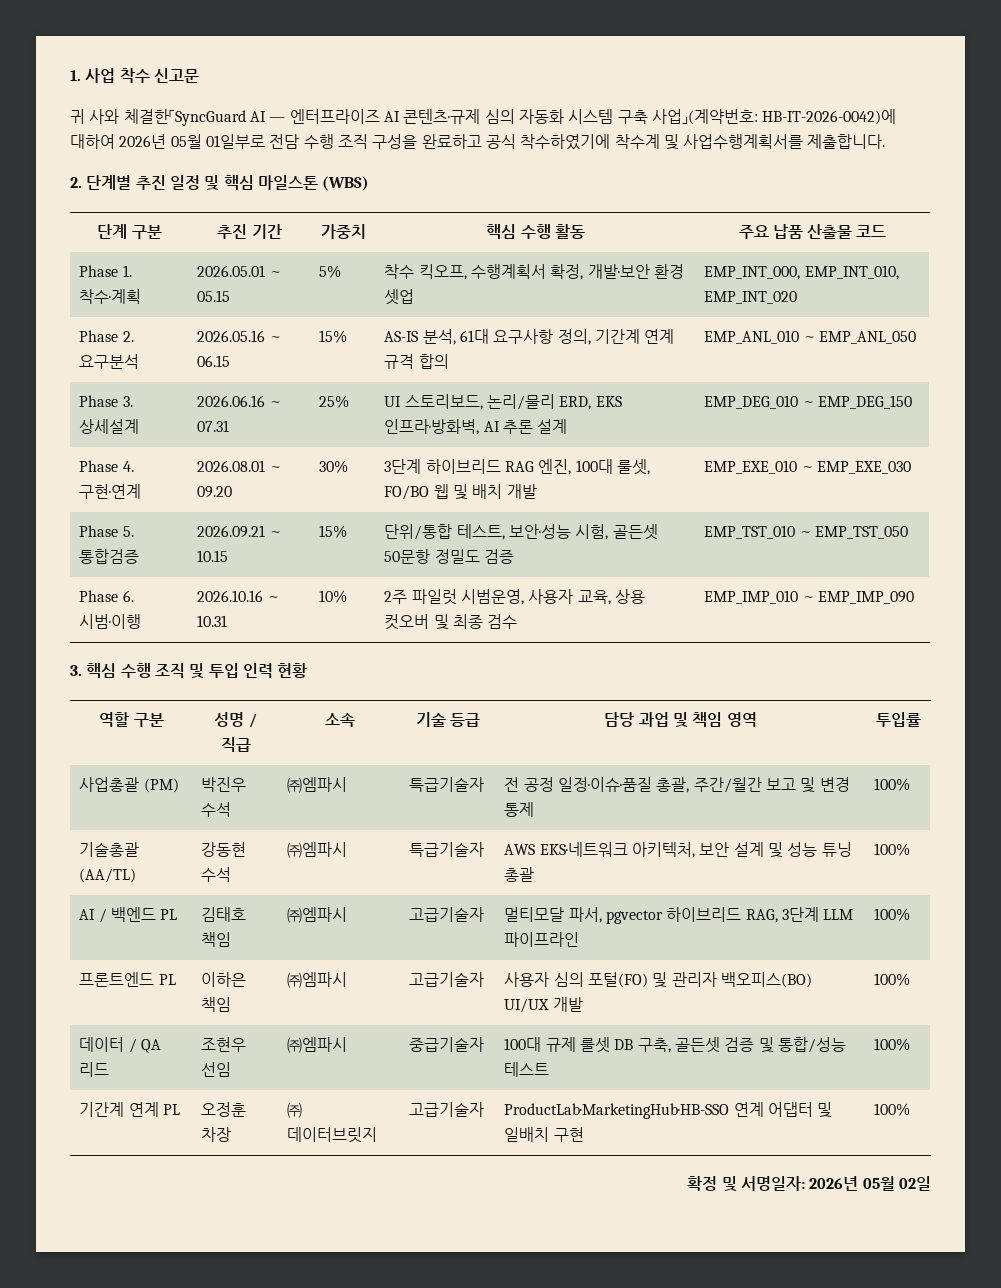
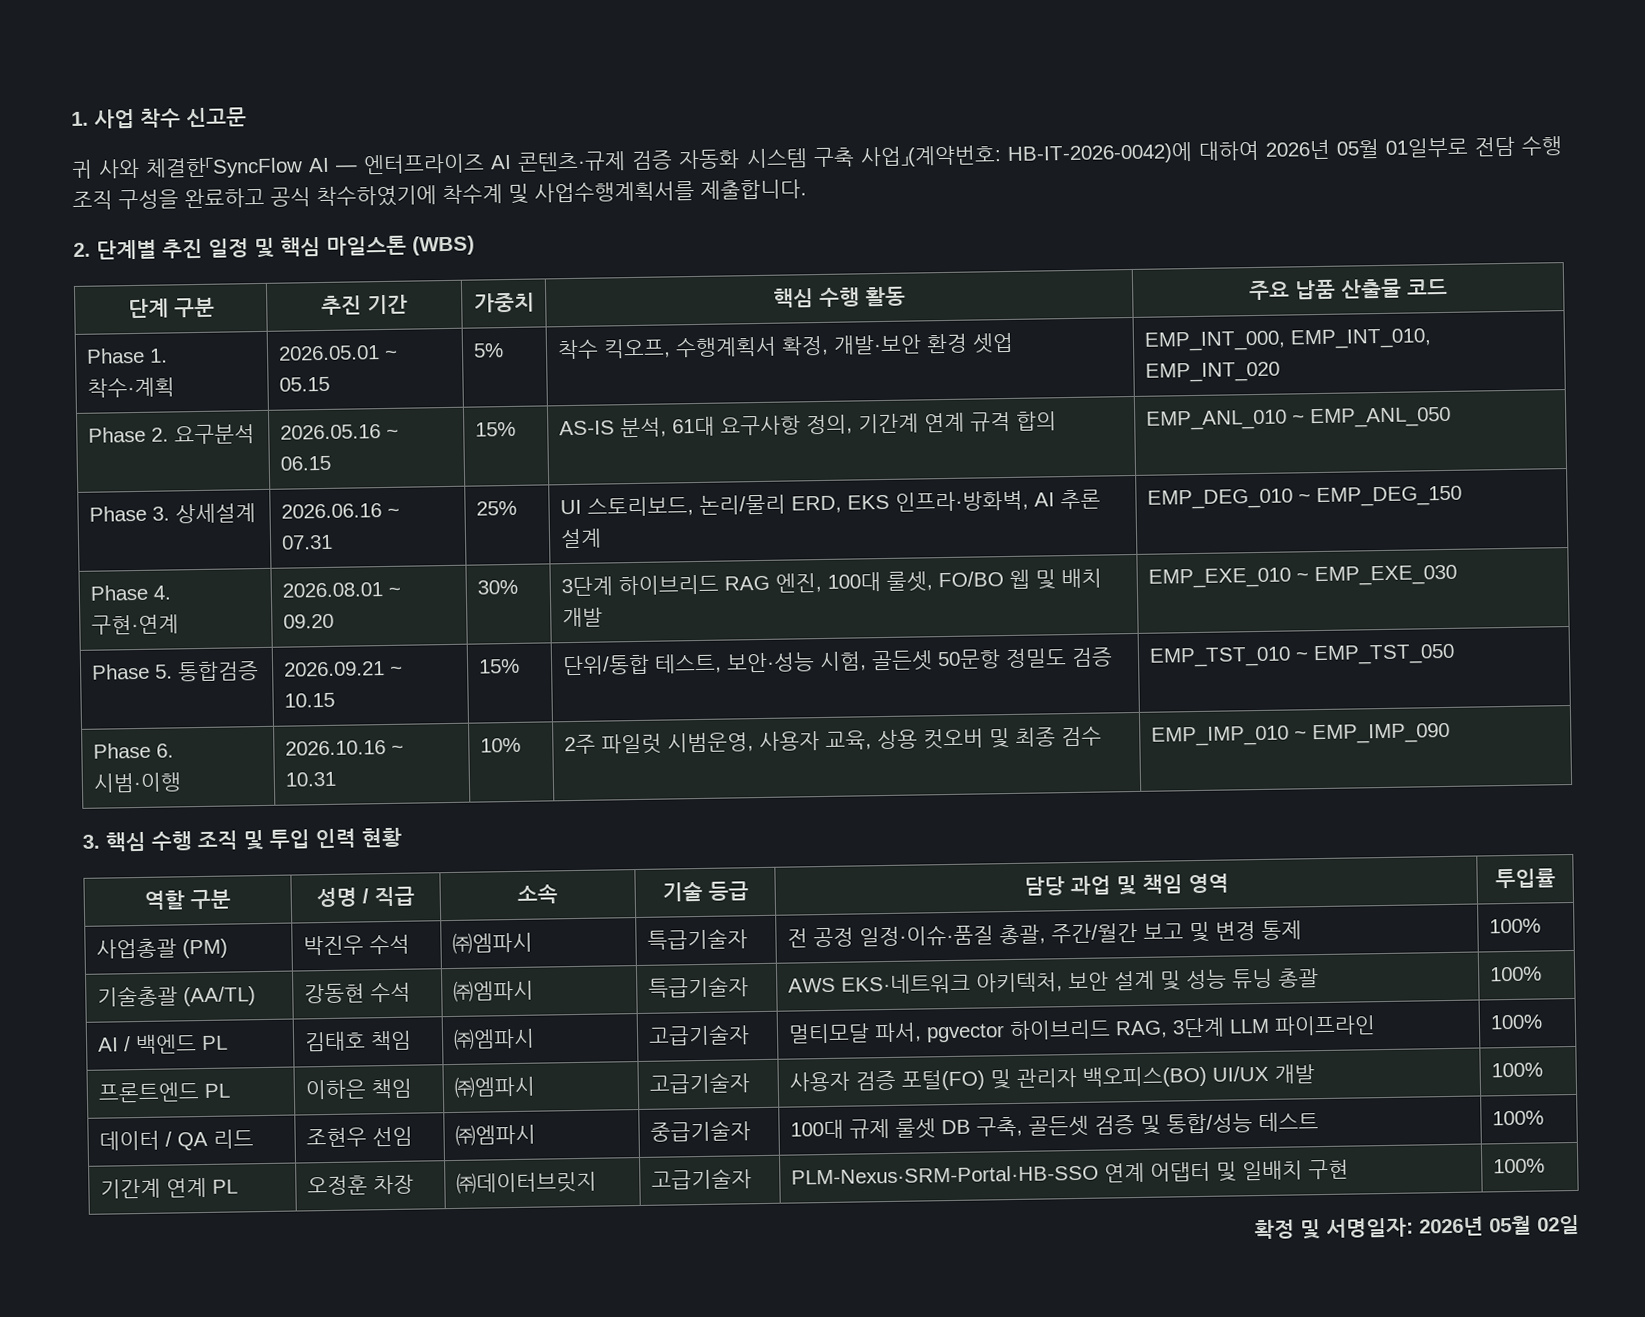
- 귀 사와 체결한「SyncGuard AI — 엔터프라이즈 AI 콘텐츠·규제 심의 자동화 시스템 구축 사업」(계약번호: HB-IT-2026-0042)에 대하여 2026년 05월 01일부로 전담 수행 조직 구성을 완료하고 공식 착수하였기에 착수계 및 사업수행계획서를 제출합니다.
+ 귀 사와 체결한「SyncFlow AI — 엔터프라이즈 AI 콘텐츠·규제 검증 자동화 시스템 구축 사업」(계약번호: HB-IT-2026-0042)에 대하여 2026년 05월 01일부로 전담 수행 조직 구성을 완료하고 공식 착수하였기에 착수계 및 사업수행계획서를 제출합니다.
- 프론트엔드 PL | 이하은 책임 | ㈜엠파시 | 고급기술자 | 사용자 심의 포털(FO) 및 관리자 백오피스(BO) UI/UX 개발 | 100%
+ 프론트엔드 PL | 이하은 책임 | ㈜엠파시 | 고급기술자 | 사용자 검증 포털(FO) 및 관리자 백오피스(BO) UI/UX 개발 | 100%
- 기간계 연계 PL | 오정훈 차장 | ㈜데이터브릿지 | 고급기술자 | ProductLab·MarketingHub·HB-SSO 연계 어댑터 및 일배치 구현 | 100%
+ 기간계 연계 PL | 오정훈 차장 | ㈜데이터브릿지 | 고급기술자 | PLM-Nexus·SRM-Portal·HB-SSO 연계 어댑터 및 일배치 구현 | 100%

